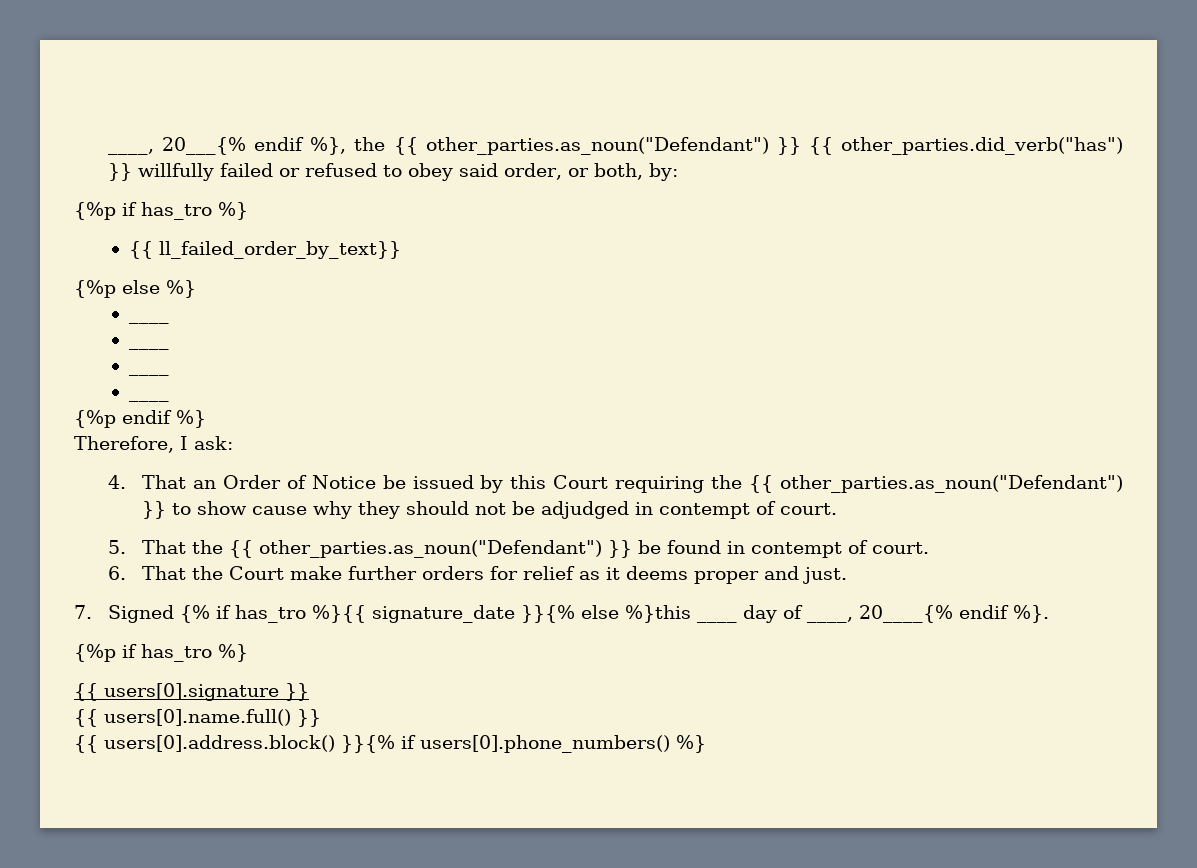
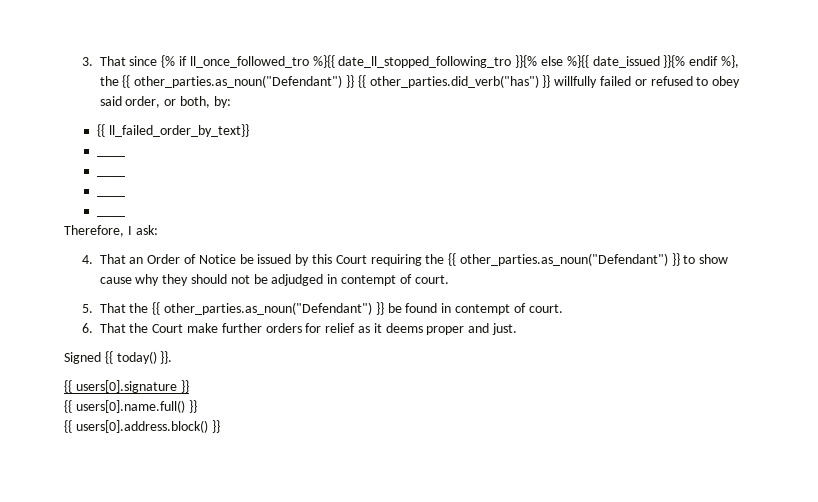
- ____, 20___{% endif %}, the {{ other_parties.as_noun("Defendant") }} {{ other_parties.did_verb("has") }} willfully failed or refused to obey said order, or both, by:
- {%p if has_tro %}
+ 3. That since {% if ll_once_followed_tro %}{{ date_ll_stopped_following_tro }}{% else %}{{ date_issued }}{% endif %}, the {{ other_parties.as_noun("Defendant") }} {{ other_parties.did_verb("has") }} willfully failed or refused to obey said order, or both, by:
- {%p else %}
- {%p endif %}
- 7. Signed {% if has_tro %}{{ signature_date }}{% else %}this ____ day of ____, 20____{% endif %}.
- {%p if has_tro %}
+ Signed {{ today() }}.
- {{ users[0].address.block() }}{% if users[0].phone_numbers() %}
+ {{ users[0].address.block() }}

